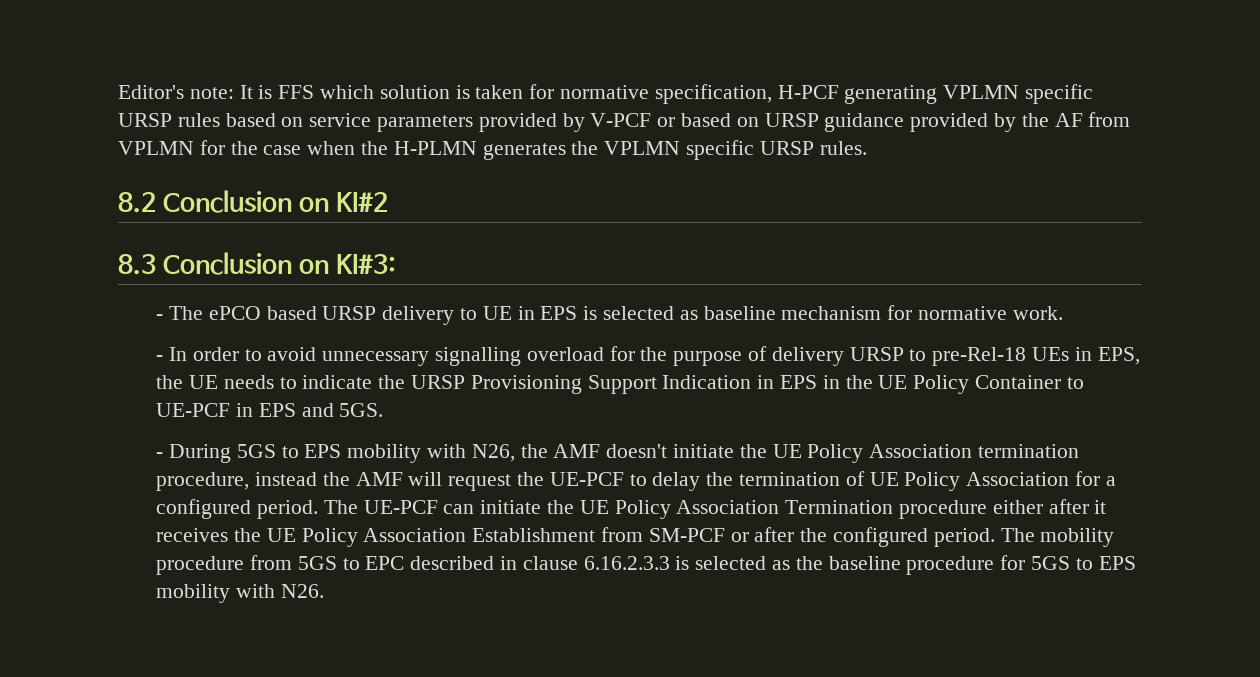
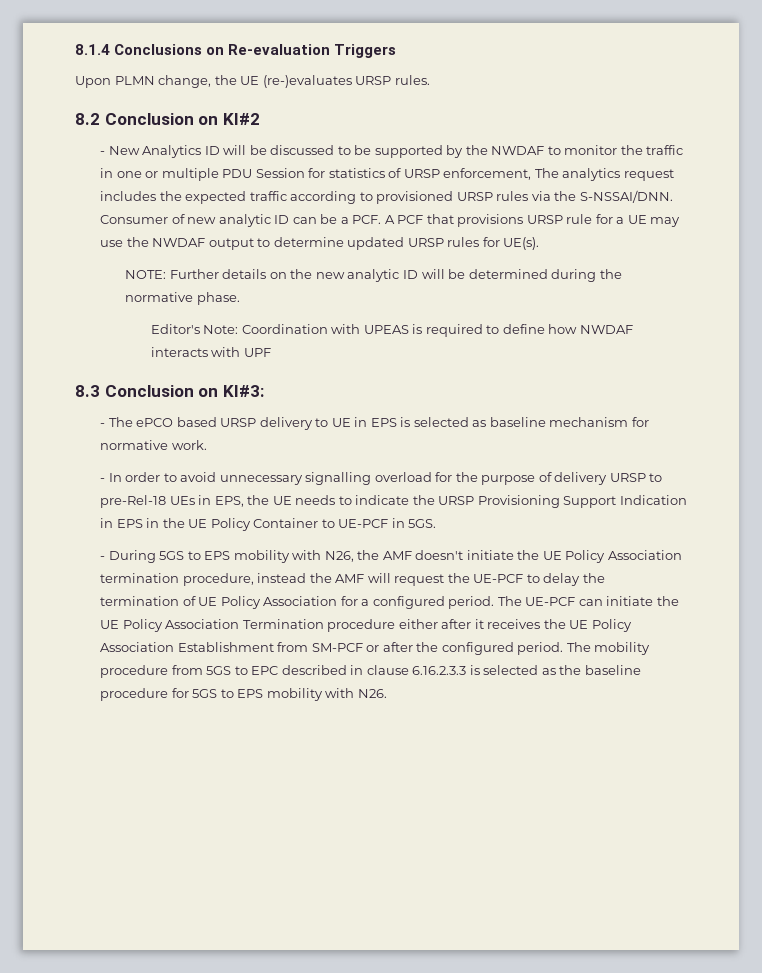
- Editor's note: It is FFS which solution is taken for normative specification, H-PCF generating VPLMN specific URSP rules based on service parameters provided by V-PCF or based on URSP guidance provided by the AF from VPLMN for the case when the H-PLMN generates the VPLMN specific URSP rules.
+ 8.1.4 Conclusions on Re-evaluation Triggers
+ Upon PLMN change, the UE (re-)evaluates URSP rules.
+ - New Analytics ID will be discussed to be supported by the NWDAF to monitor the traffic in one or multiple PDU Session for statistics of URSP enforcement, The analytics request includes the expected traffic according to provisioned URSP rules via the S-NSSAI/DNN. Consumer of new analytic ID can be a PCF. A PCF that provisions URSP rule for a UE may use the NWDAF output to determine updated URSP rules for UE(s).
+ NOTE: Further details on the new analytic ID will be determined during the normative phase.
+ Editor's Note: Coordination with UPEAS is required to define how NWDAF interacts with UPF
- - In order to avoid unnecessary signalling overload for the purpose of delivery URSP to pre-Rel-18 UEs in EPS, the UE needs to indicate the URSP Provisioning Support Indication in EPS in the UE Policy Container to UE-PCF in EPS and 5GS.
+ - In order to avoid unnecessary signalling overload for the purpose of delivery URSP to pre-Rel-18 UEs in EPS, the UE needs to indicate the URSP Provisioning Support Indication in EPS in the UE Policy Container to UE-PCF in 5GS.

